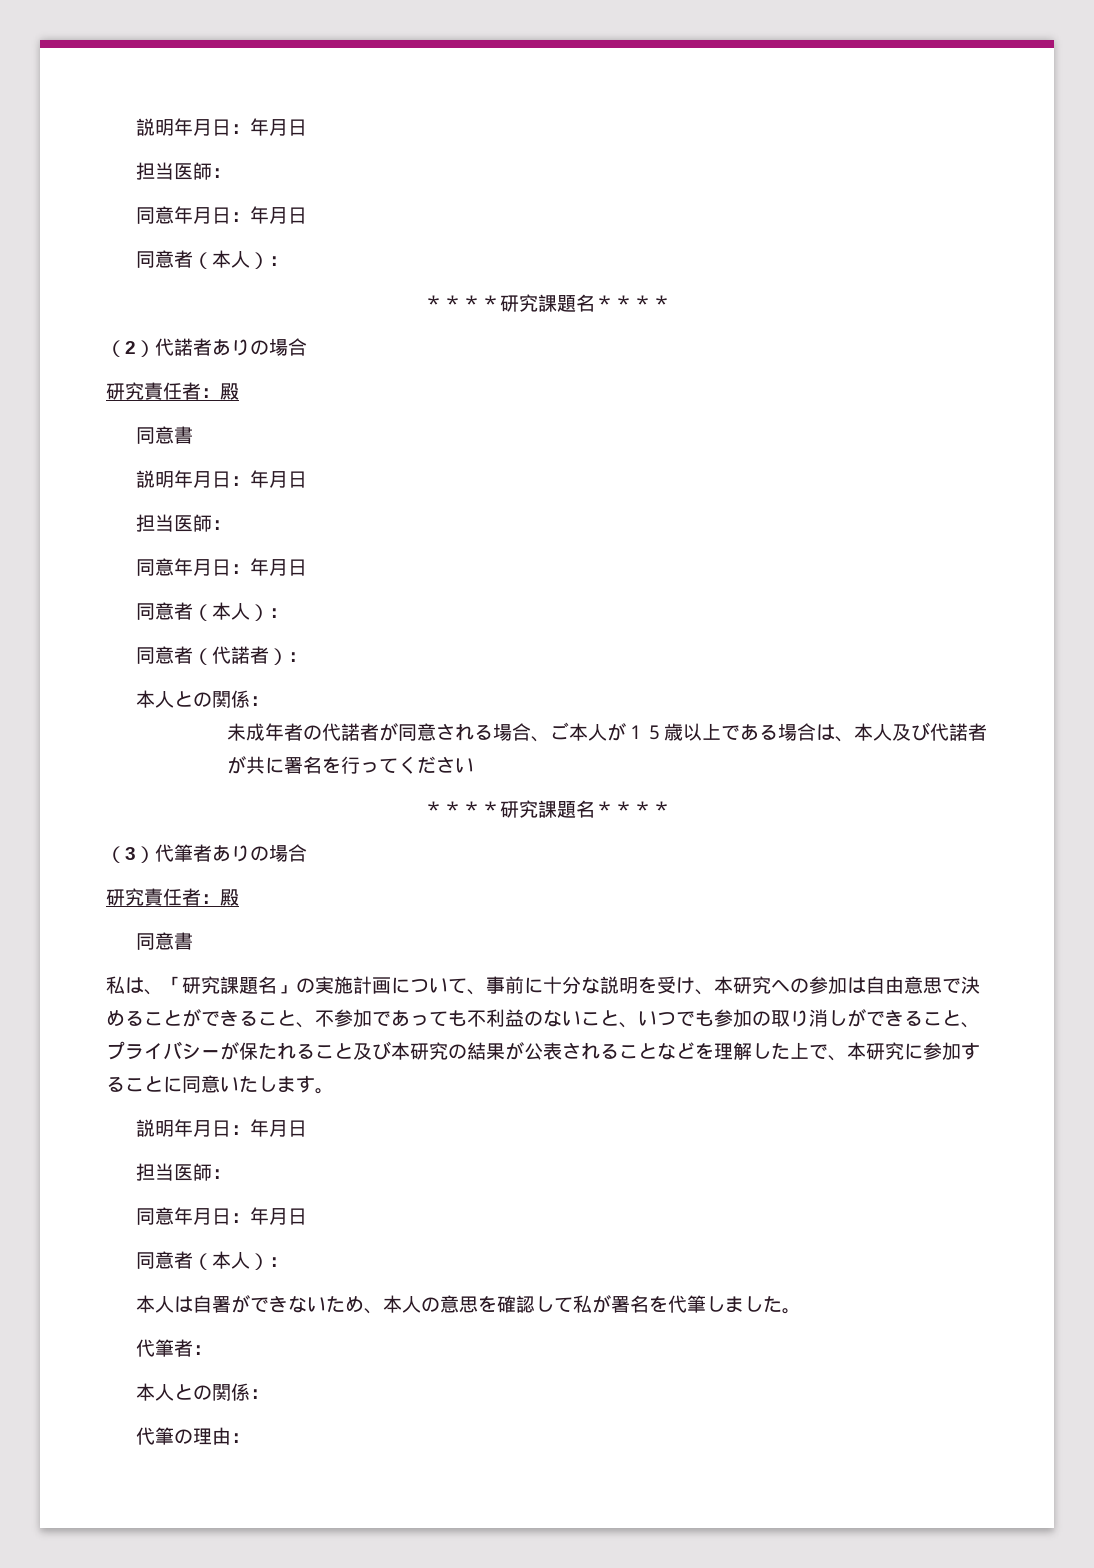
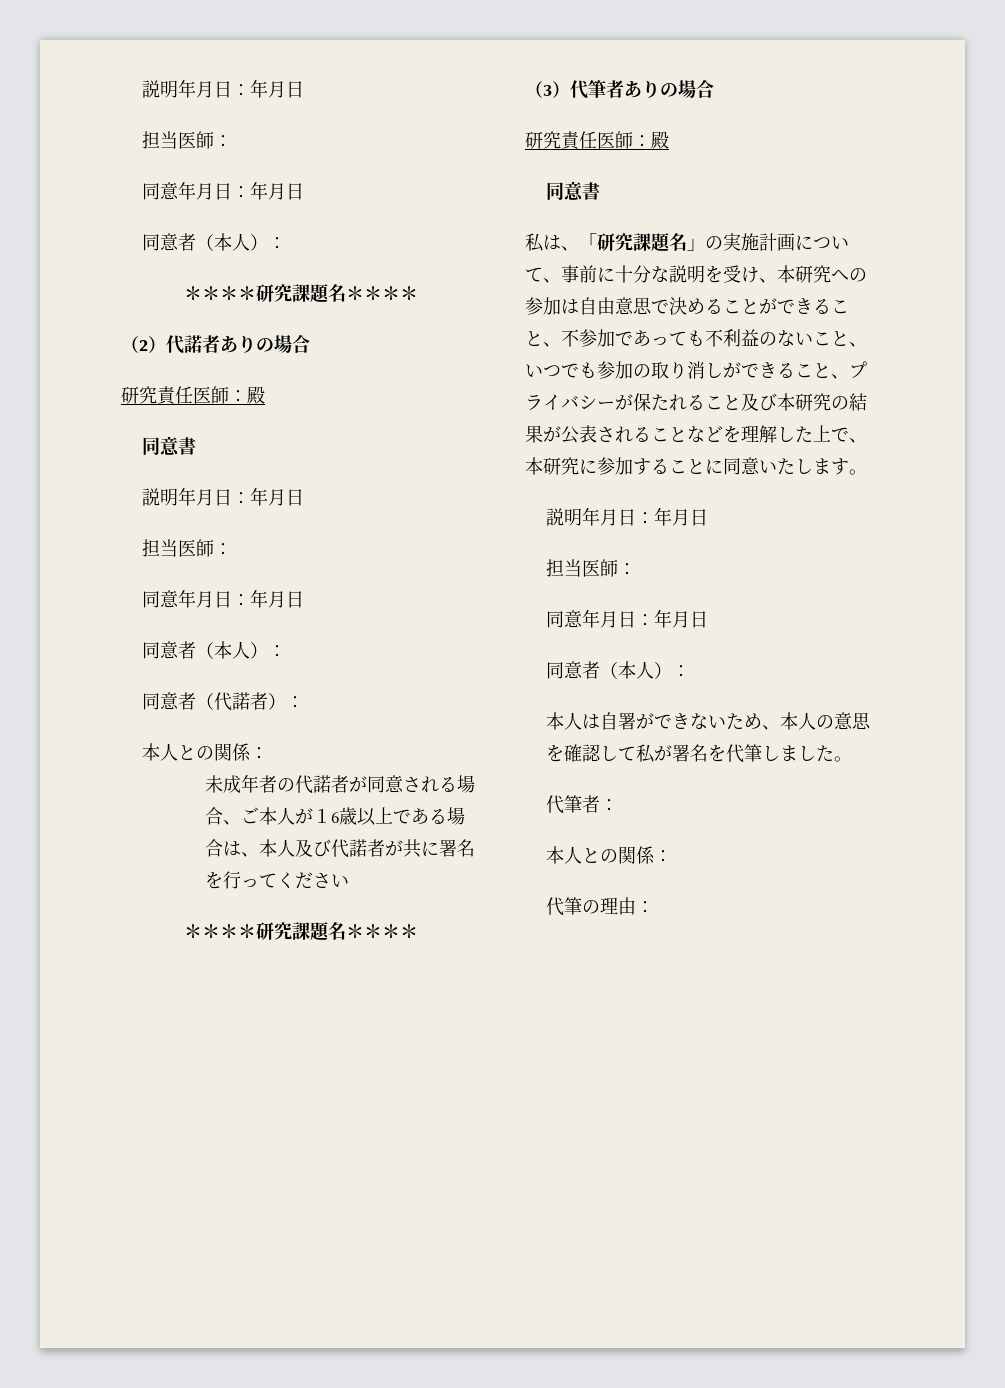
  （2）代諾者ありの場合
- 研究責任者：殿
+ 研究責任医師：殿
- 未成年者の代諾者が同意される場合、ご本人が１５歳以上である場合は、本人及び代諾者が共に署名を行ってください
+ 未成年者の代諾者が同意される場合、ご本人が１6歳以上である場合は、本人及び代諾者が共に署名を行ってください
  （3）代筆者ありの場合
- 研究責任者：殿
+ 研究責任医師：殿

